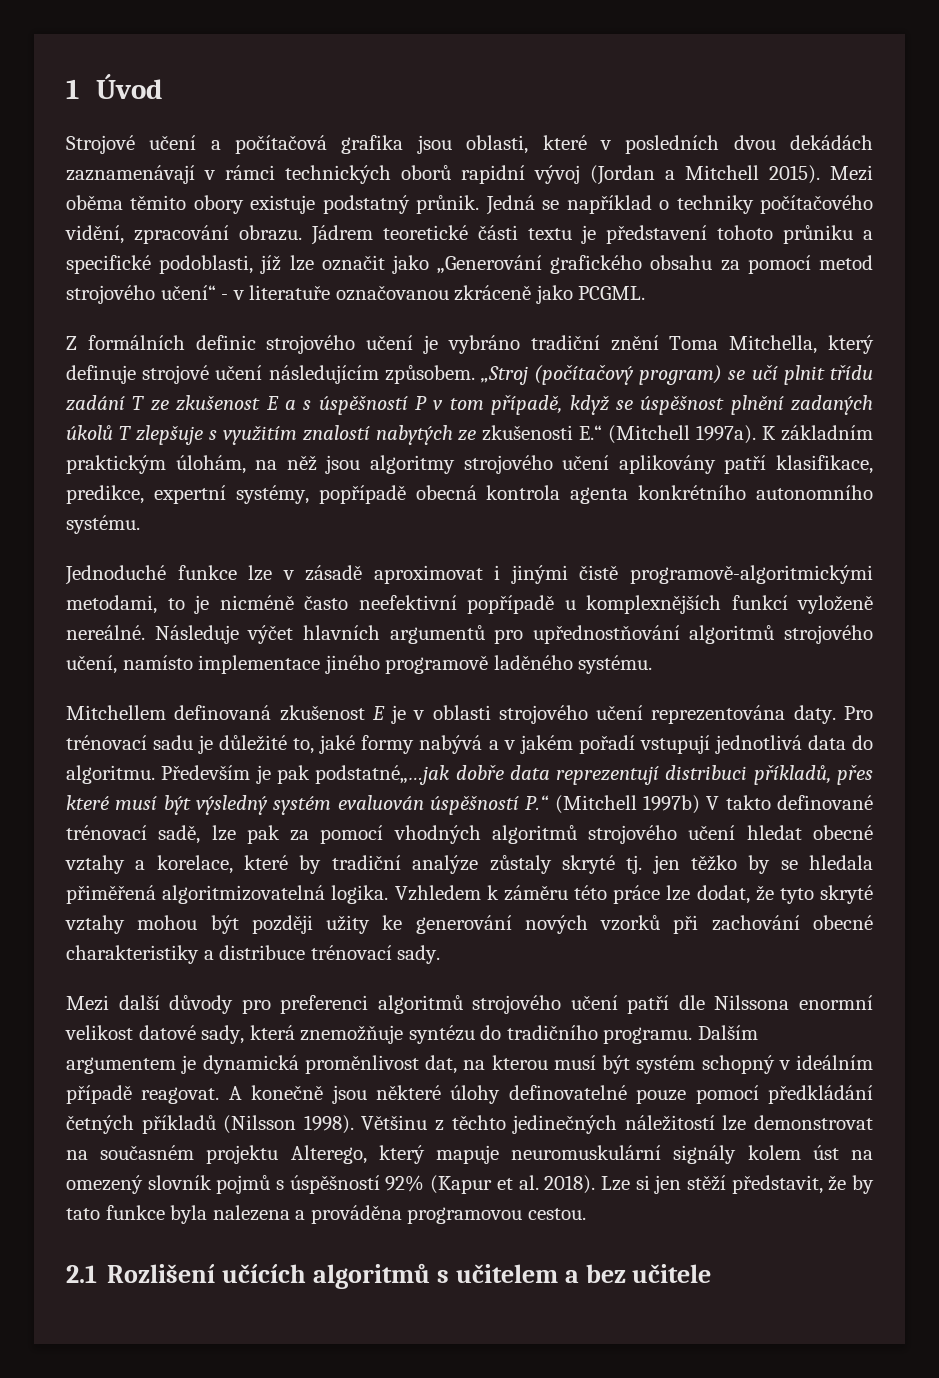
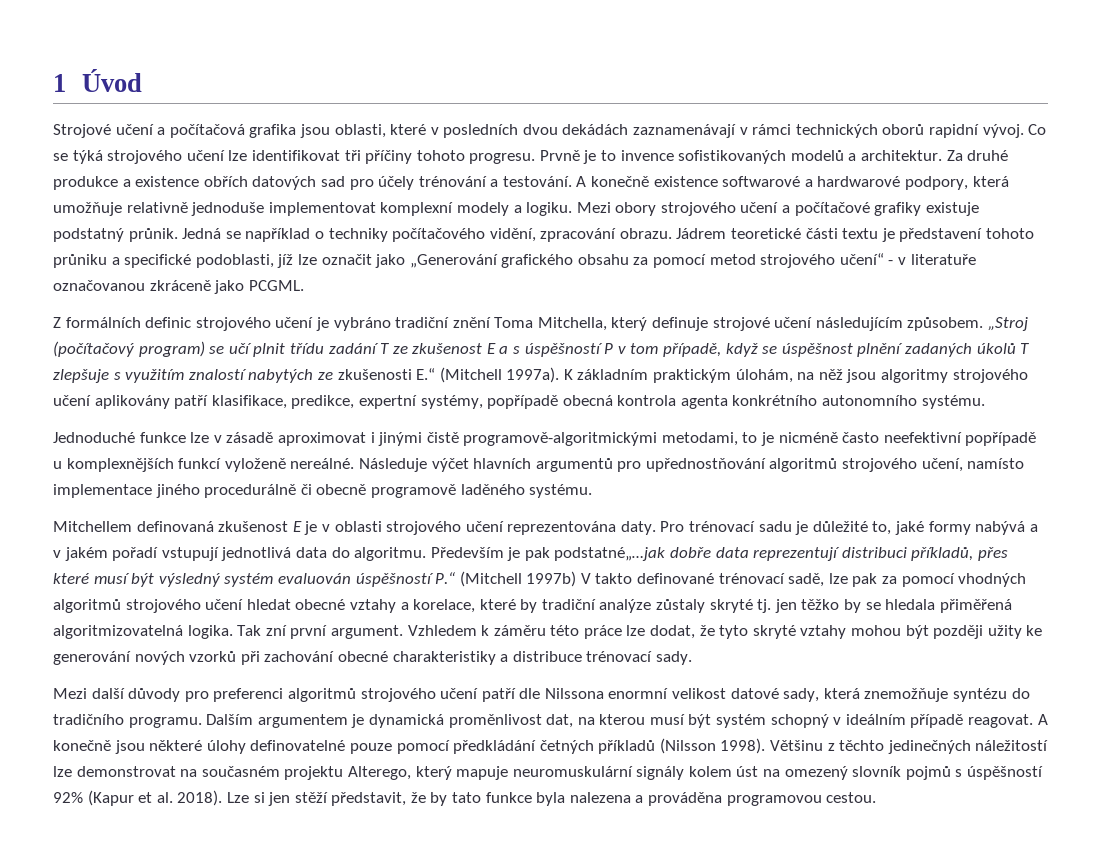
- Strojové učení a počítačová grafika jsou oblasti, které v posledních dvou dekádách zaznamenávají v rámci technických oborů rapidní vývoj (Jordan a Mitchell 2015). Mezi oběma těmito obory existuje podstatný průnik.
+ Strojové učení a počítačová grafika jsou oblasti, které v posledních dvou dekádách zaznamenávají v rámci technických oborů rapidní vývoj. Co se týká strojového učení lze identifikovat tři příčiny tohoto progresu. Prvně je to invence sofistikovaných modelů a architektur. Za druhé produkce a existence obřích datových sad pro účely trénování a testování. A konečně existence softwarové a hardwarové podpory, která umožňuje relativně jednoduše implementovat komplexní modely a logiku. Mezi obory strojového učení a počítačové grafiky existuje podstatný průnik.
- Následuje výčet hlavních argumentů pro upřednostňování algoritmů strojového učení, namísto implementace jiného programově laděného systému.
+ Následuje výčet hlavních argumentů pro upřednostňování algoritmů strojového učení, namísto implementace jiného procedurálně či obecně programově laděného systému.
+ Tak zní první argument.
- 2.1 Rozlišení učících algoritmů s učitelem a bez učitele

